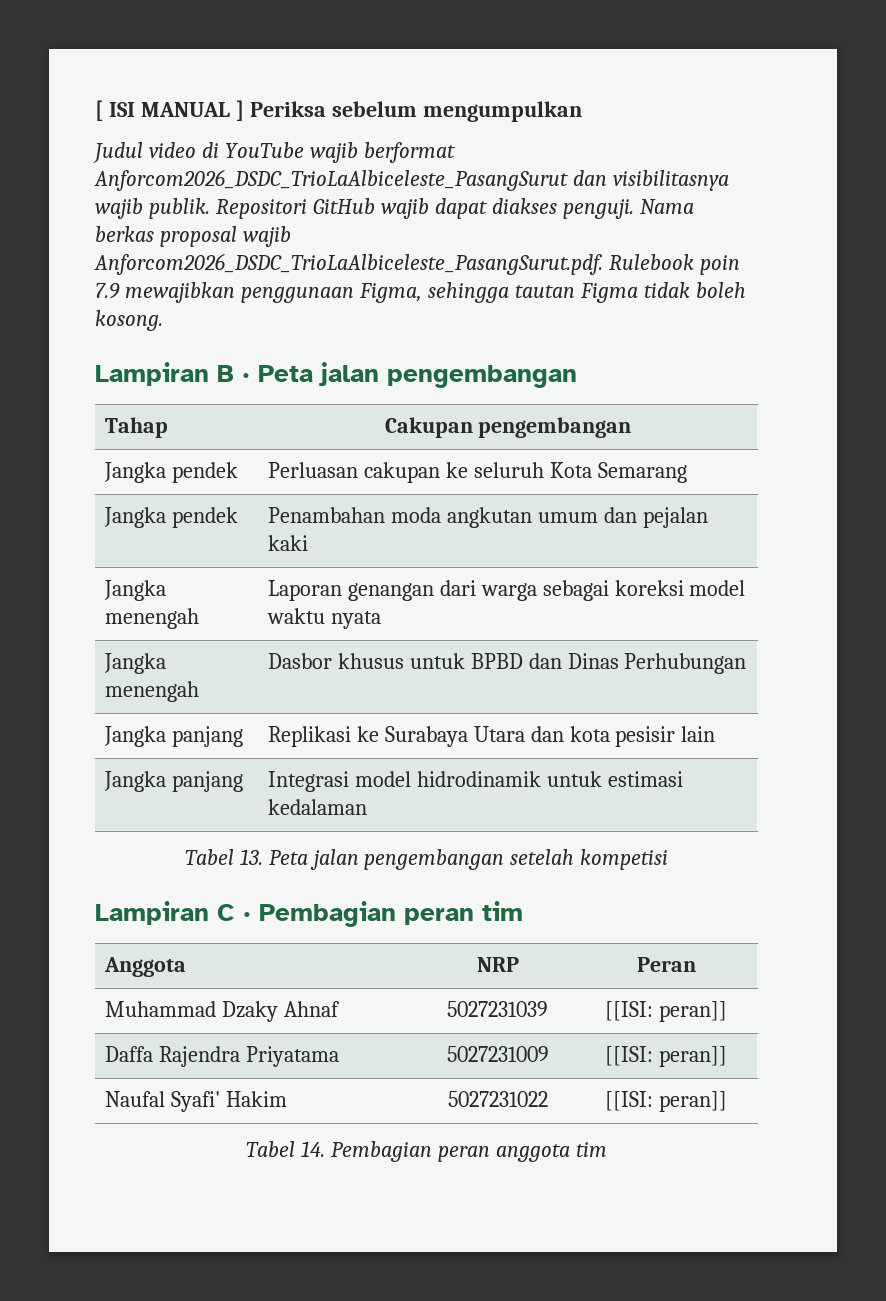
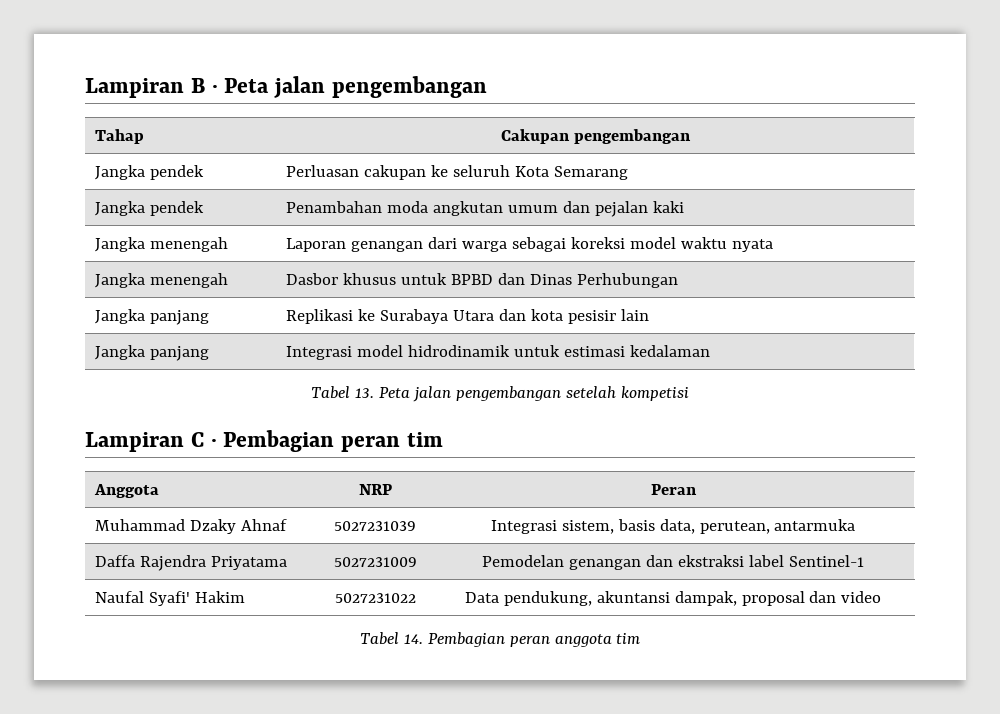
- [ ISI MANUAL ] Periksa sebelum mengumpulkan
- Judul video di YouTube wajib berformat Anforcom2026_DSDC_TrioLaAlbiceleste_PasangSurut dan visibilitasnya wajib publik. Repositori GitHub wajib dapat diakses penguji. Nama berkas proposal wajib Anforcom2026_DSDC_TrioLaAlbiceleste_PasangSurut.pdf. Rulebook poin 7.9 mewajibkan penggunaan Figma, sehingga tautan Figma tidak boleh kosong.
- Muhammad Dzaky Ahnaf | 5027231039 | [[ISI: peran]]
- Daffa Rajendra Priyatama | 5027231009 | [[ISI: peran]]
- Naufal Syafi' Hakim | 5027231022 | [[ISI: peran]]
+ Muhammad Dzaky Ahnaf | 5027231039 | Integrasi sistem, basis data, perutean, antarmuka
+ Daffa Rajendra Priyatama | 5027231009 | Pemodelan genangan dan ekstraksi label Sentinel-1
+ Naufal Syafi' Hakim | 5027231022 | Data pendukung, akuntansi dampak, proposal dan video

